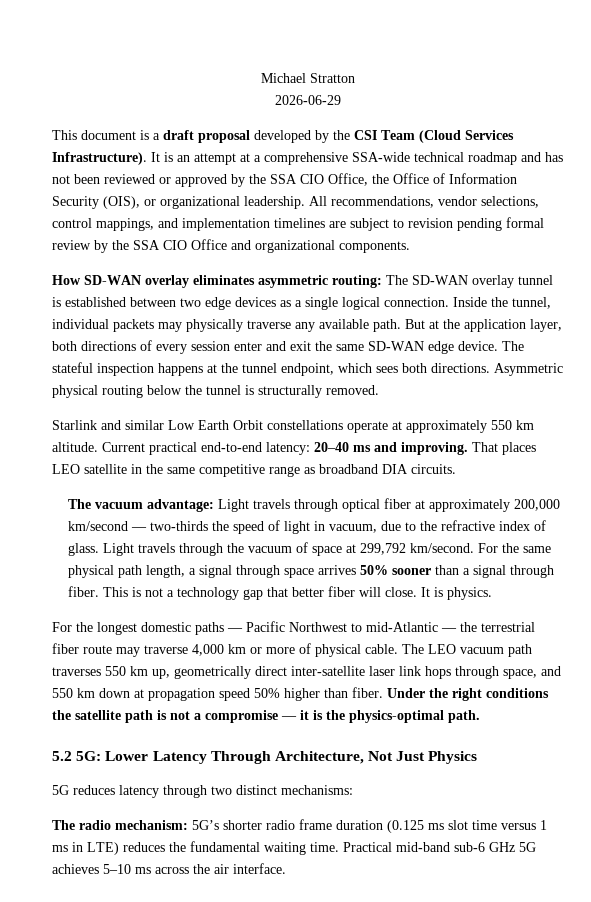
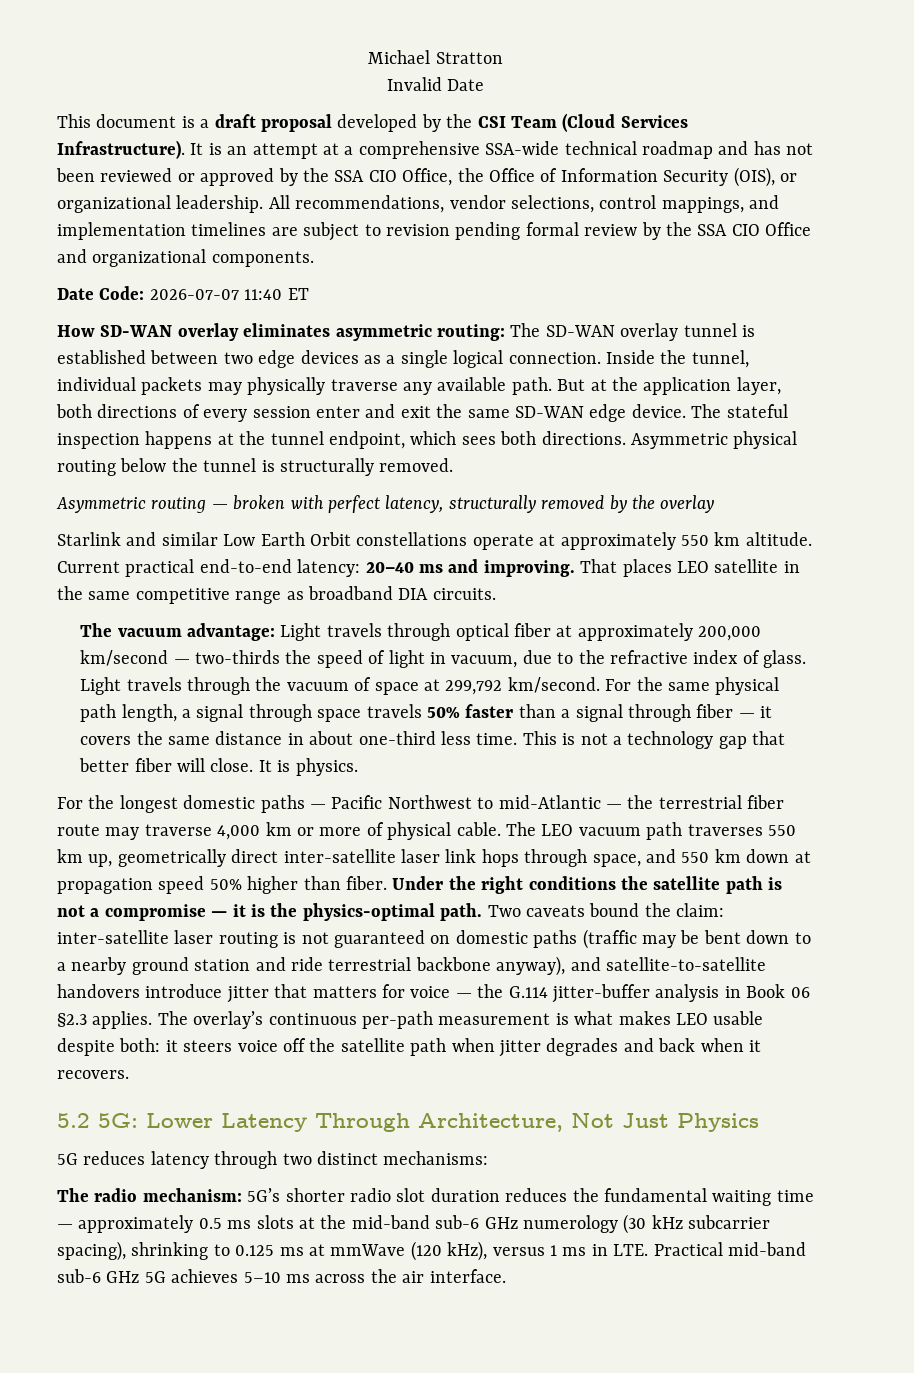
- 2026-06-29
+ Invalid Date
+ Date Code: 2026-07-07 11:40 ET
+ Asymmetric routing — broken with perfect latency, structurally removed by the overlay
- For the same physical path length, a signal through space arrives 50% sooner than a signal through fiber.
+ For the same physical path length, a signal through space travels 50% faster than a signal through fiber — it covers the same distance in about one-third less time.
+ Two caveats bound the claim: inter-satellite laser routing is not guaranteed on domestic paths (traffic may be bent down to a nearby ground station and ride terrestrial backbone anyway), and satellite-to-satellite handovers introduce jitter that matters for voice — the G.114 jitter-buffer analysis in Book 06 §2.3 applies. The overlay’s continuous per-path measurement is what makes LEO usable despite both: it steers voice off the satellite path when jitter degrades and back when it recovers.
- The radio mechanism: 5G’s shorter radio frame duration (0.125 ms slot time versus 1 ms in LTE) reduces the fundamental waiting time. Practical mid-band sub-6 GHz 5G achieves 5–10 ms across the air interface.
+ The radio mechanism: 5G’s shorter radio slot duration reduces the fundamental waiting time — approximately 0.5 ms slots at the mid-band sub-6 GHz numerology (30 kHz subcarrier spacing), shrinking to 0.125 ms at mmWave (120 kHz), versus 1 ms in LTE. Practical mid-band sub-6 GHz 5G achieves 5–10 ms across the air interface.

